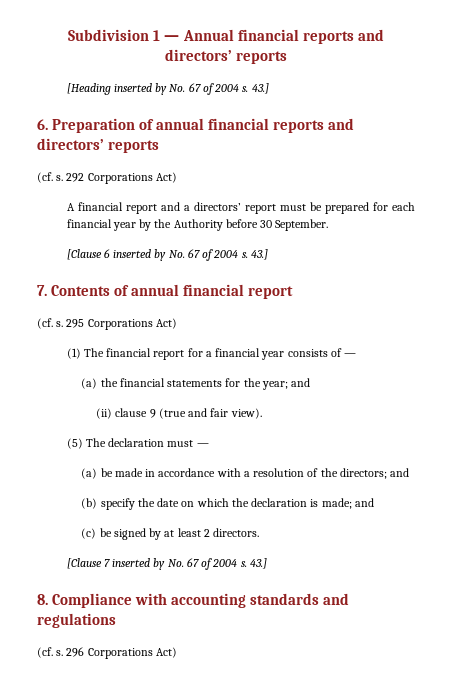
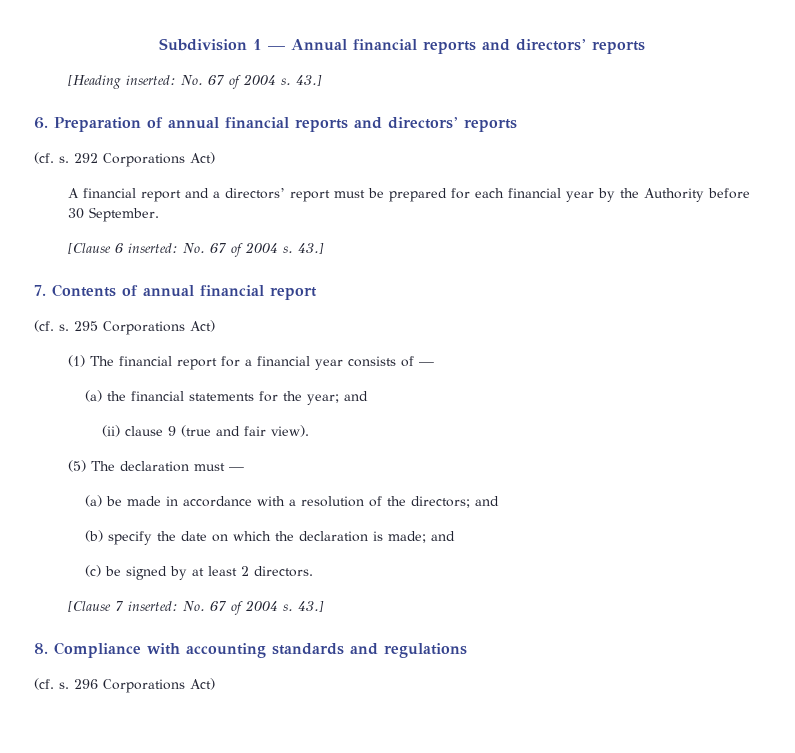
- [Heading inserted by No. 67 of 2004 s.
+ [Heading inserted: No. 67 of 2004 s.
- [Clause 6 inserted by No. 67 of 2004 s.
+ [Clause 6 inserted: No. 67 of 2004 s.
- [Clause 7 inserted by No. 67 of 2004 s.
+ [Clause 7 inserted: No. 67 of 2004 s.

